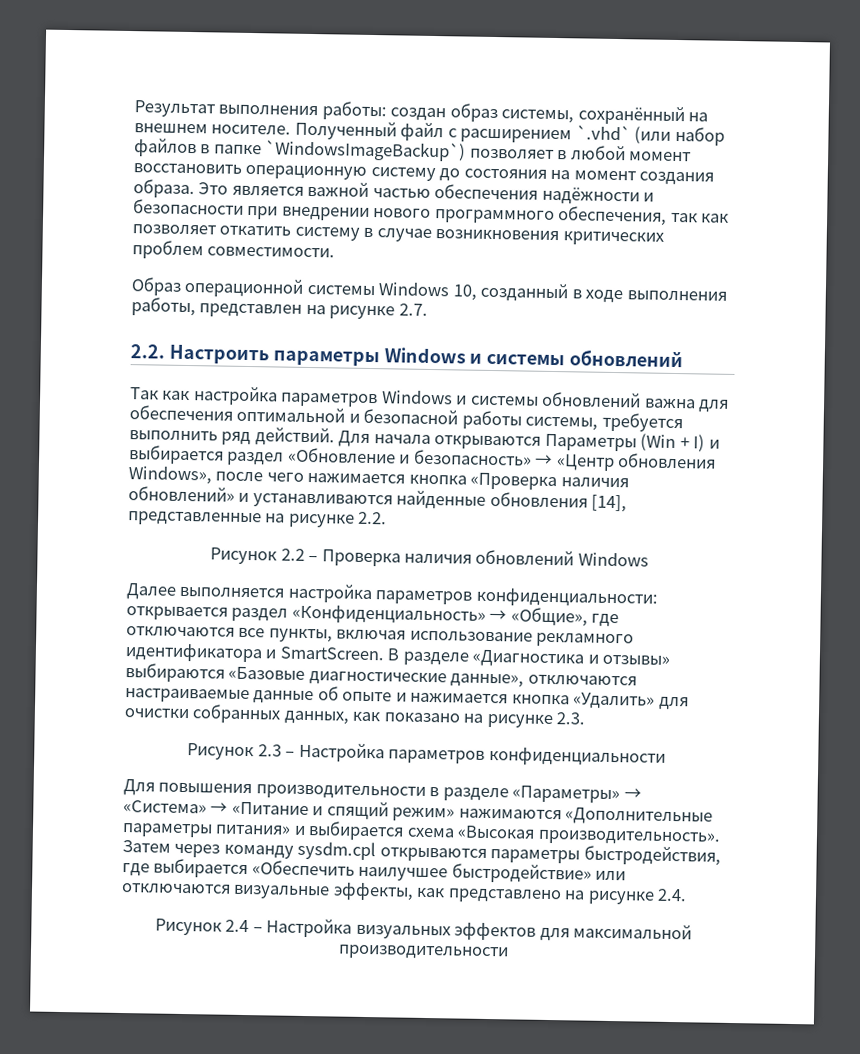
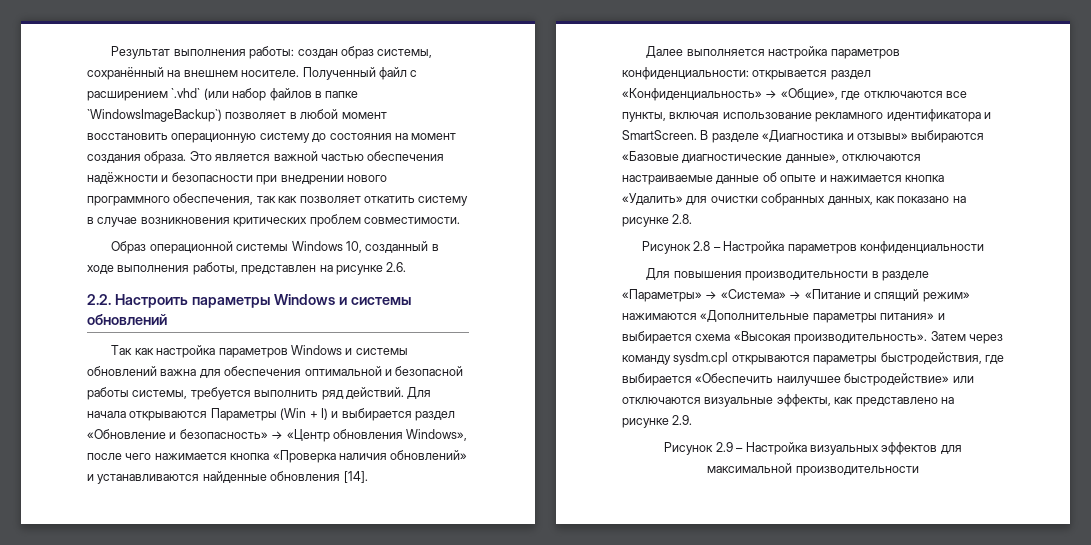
- Образ операционной системы Windows 10, созданный в ходе выполнения работы, представлен на рисунке 2.7.
+ Образ операционной системы Windows 10, созданный в ходе выполнения работы, представлен на рисунке 2.6.
- Для начала открываются Параметры (Win + I) и выбирается раздел «Обновление и безопасность» → «Центр обновления Windows», после чего нажимается кнопка «Проверка наличия обновлений» и устанавливаются найденные обновления [14], представленные на рисунке 2.2.
- Рисунок 2.2 – Проверка наличия обновлений Windows
+ Для начала открываются Параметры (Win + I) и выбирается раздел «Обновление и безопасность» → «Центр обновления Windows», после чего нажимается кнопка «Проверка наличия обновлений» и устанавливаются найденные обновления [14].
- В разделе «Диагностика и отзывы» выбираются «Базовые диагностические данные», отключаются настраиваемые данные об опыте и нажимается кнопка «Удалить» для очистки собранных данных, как показано на рисунке 2.3.
- Рисунок 2.3 – Настройка параметров конфиденциальности
+ В разделе «Диагностика и отзывы» выбираются «Базовые диагностические данные», отключаются настраиваемые данные об опыте и нажимается кнопка «Удалить» для очистки собранных данных, как показано на рисунке 2.8.
+ Рисунок 2.8 – Настройка параметров конфиденциальности
- Затем через команду sysdm.cpl открываются параметры быстродействия, где выбирается «Обеспечить наилучшее быстродействие» или отключаются визуальные эффекты, как представлено на рисунке 2.4.
- Рисунок 2.4 – Настройка визуальных эффектов для максимальной производительности
+ Затем через команду sysdm.cpl открываются параметры быстродействия, где выбирается «Обеспечить наилучшее быстродействие» или отключаются визуальные эффекты, как представлено на рисунке 2.9.
+ Рисунок 2.9 – Настройка визуальных эффектов для максимальной производительности

